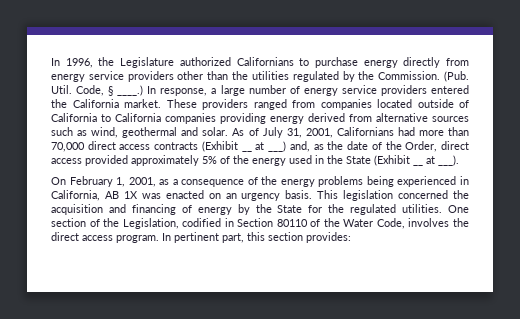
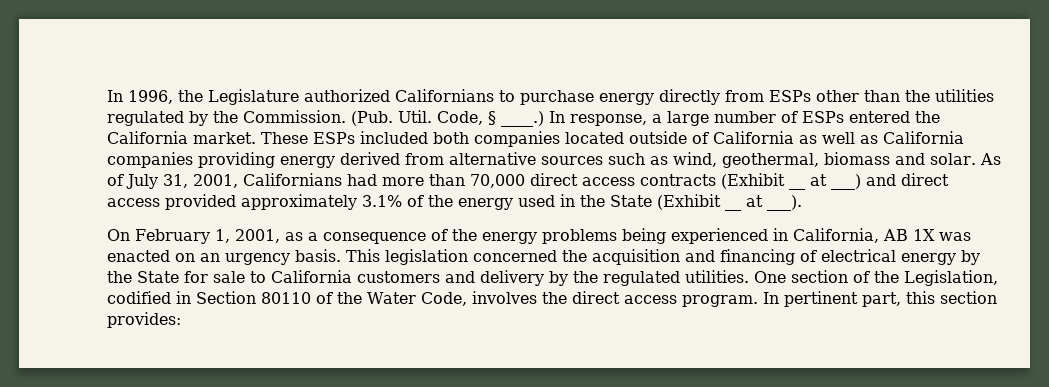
- In 1996, the Legislature authorized Californians to purchase energy directly from energy service providers other than the utilities regulated by the Commission.
+ In 1996, the Legislature authorized Californians to purchase energy directly from ESPs other than the utilities regulated by the Commission.
- In response, a large number of energy service providers entered the California market.
+ In response, a large number of ESPs entered the California market.
- These providers ranged from companies located outside of California to California companies providing energy derived from alternative sources such as wind, geothermal and solar.
+ These ESPs included both companies located outside of California as well as California companies providing energy derived from alternative sources such as wind, geothermal, biomass and solar.
- As of July 31, 2001, Californians had more than 70,000 direct access contracts (Exhibit __ at ___) and, as the date of the Order, direct access provided approximately 5% of the energy used in the State (Exhibit __ at ___).
+ As of July 31, 2001, Californians had more than 70,000 direct access contracts (Exhibit __ at ___) and direct access provided approximately 3.1% of the energy used in the State (Exhibit __ at ___).
- This legislation concerned the acquisition and financing of energy by the State for the regulated utilities.
+ This legislation concerned the acquisition and financing of electrical energy by the State for sale to California customers and delivery by the regulated utilities.

